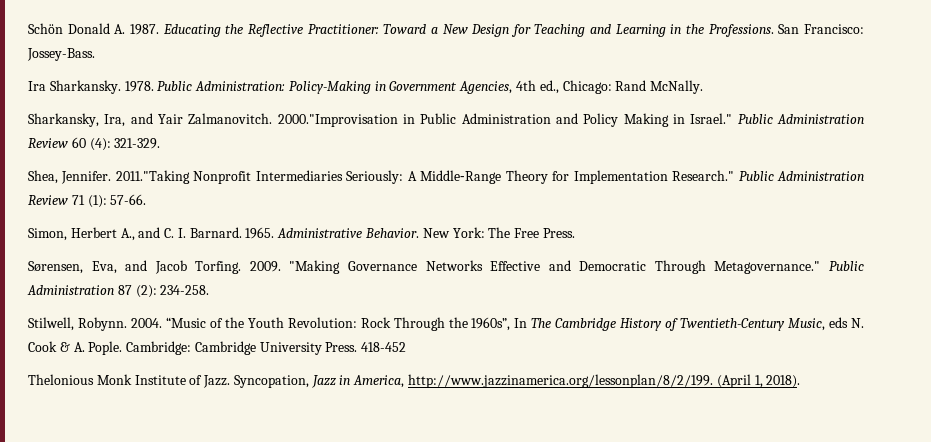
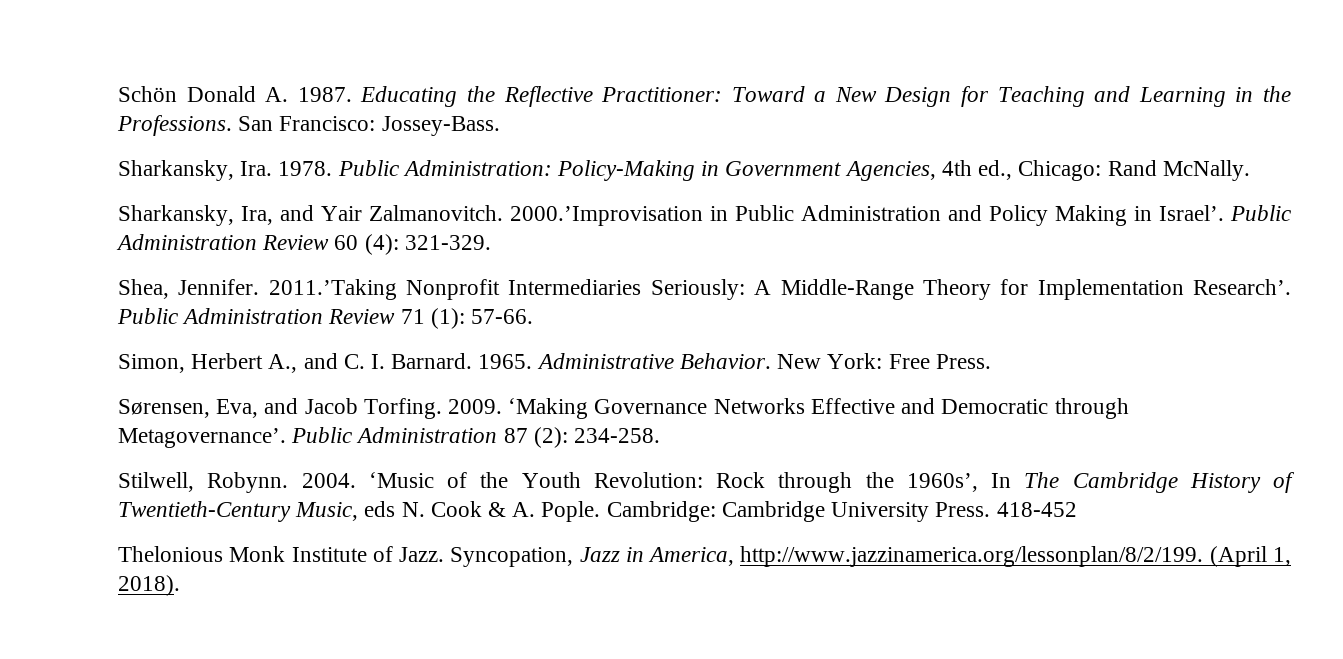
- Ira Sharkansky. 1978.
+ Sharkansky, Ira. 1978.
- 2000."Improvisation in Public Administration and Policy Making in Israel."
+ 2000.’Improvisation in Public Administration and Policy Making in Israel’.
- 2011."Taking Nonprofit Intermediaries Seriously: A Middle‐Range Theory for Implementation Research."
+ 2011.’Taking Nonprofit Intermediaries Seriously: A Middle‐Range Theory for Implementation Research’.
- New York: The Free Press.
+ New York: Free Press.
- "Making Governance Networks Effective and Democratic Through Metagovernance."
+ ‘Making Governance Networks Effective and Democratic through Metagovernance’.
- “Music of the Youth Revolution: Rock Through the 1960s”, In The Cambridge History of Twentieth-Century Music, eds N. Cook & A. Pople.
+ ‘Music of the Youth Revolution: Rock through the 1960s’, In The Cambridge History of Twentieth-Century Music, eds N. Cook & A. Pople.

